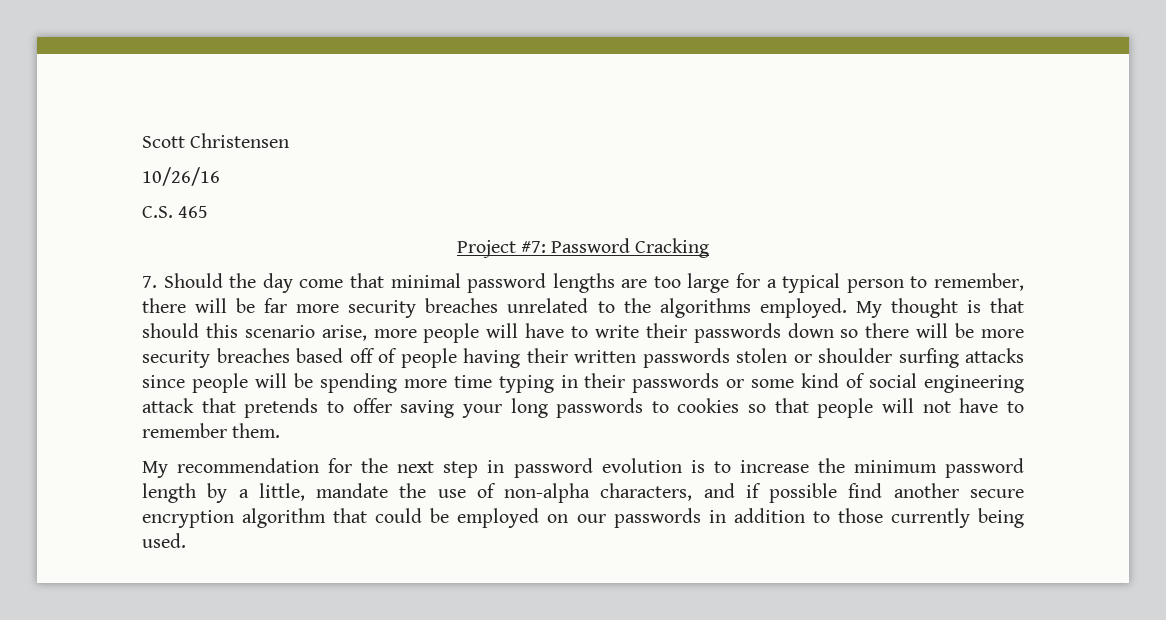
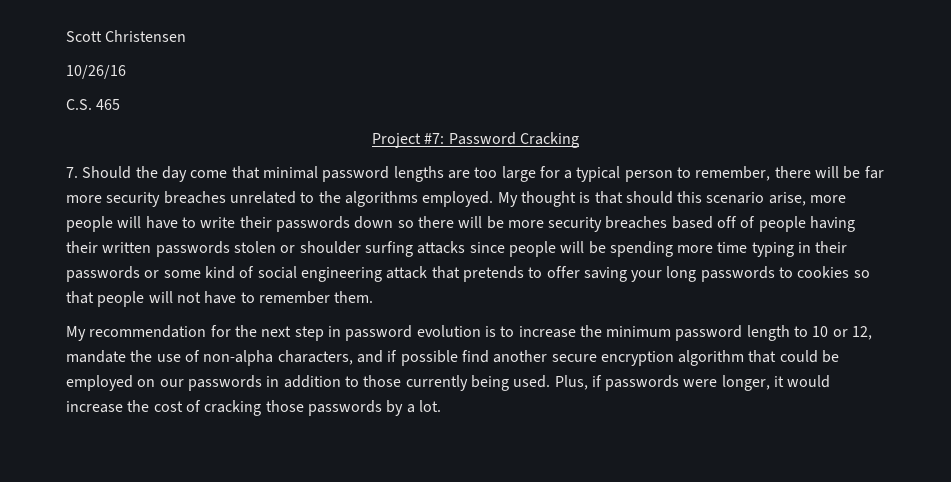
- My recommendation for the next step in password evolution is to increase the minimum password length by a little, mandate the use of non-alpha characters, and if possible find another secure encryption algorithm that could be employed on our passwords in addition to those currently being used.
+ My recommendation for the next step in password evolution is to increase the minimum password length to 10 or 12, mandate the use of non-alpha characters, and if possible find another secure encryption algorithm that could be employed on our passwords in addition to those currently being used.
+ Plus, if passwords were longer, it would increase the cost of cracking those passwords by a lot.

